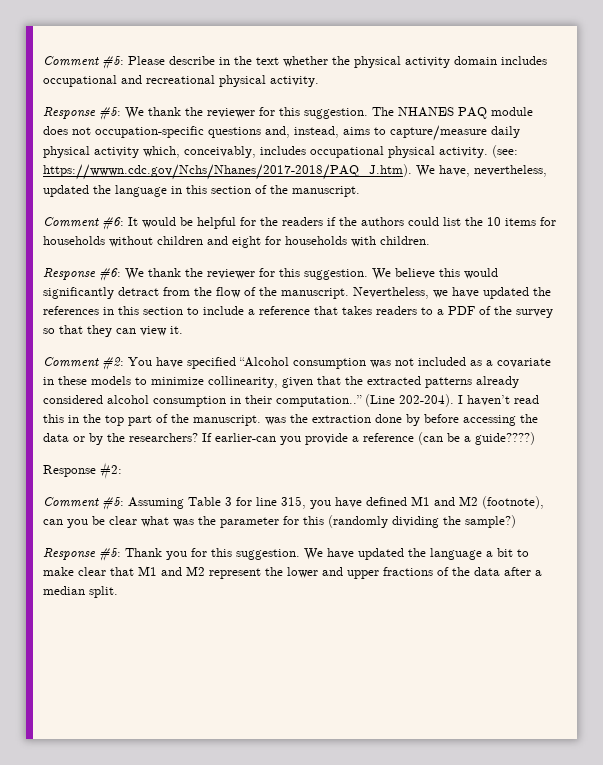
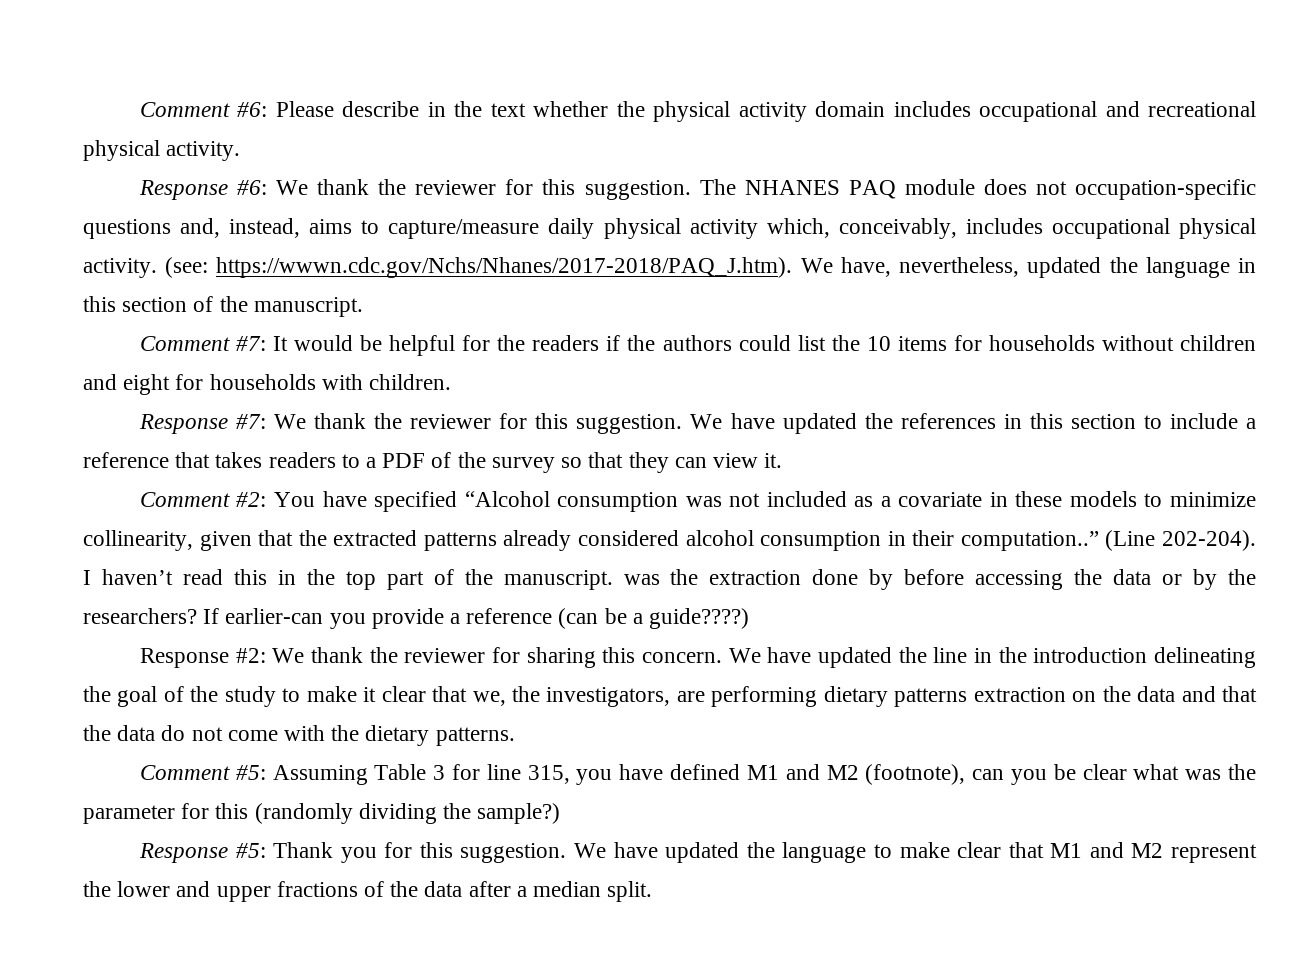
- Comment #5: Please describe in the text whether the physical activity domain includes occupational and recreational physical activity.
+ Comment #6: Please describe in the text whether the physical activity domain includes occupational and recreational physical activity.
- Response #5: We thank the reviewer for this suggestion.
+ Response #6: We thank the reviewer for this suggestion.
- Comment #6: It would be helpful for the readers if the authors could list the 10 items for households without children and eight for households with children.
+ Comment #7: It would be helpful for the readers if the authors could list the 10 items for households without children and eight for households with children.
- Response #6: We thank the reviewer for this suggestion.
+ Response #7: We thank the reviewer for this suggestion.
- We believe this would significantly detract from the flow of the manuscript. Nevertheless, we have updated the references in this section to include a reference that takes readers to a PDF of the survey so that they can view it.
+ We have updated the references in this section to include a reference that takes readers to a PDF of the survey so that they can view it.
- Response #2:
+ Response #2: We thank the reviewer for sharing this concern. We have updated the line in the introduction delineating the goal of the study to make it clear that we, the investigators, are performing dietary patterns extraction on the data and that the data do not come with the dietary patterns.
- We have updated the language a bit to make clear that M1 and M2 represent the lower and upper fractions of the data after a median split.
+ We have updated the language to make clear that M1 and M2 represent the lower and upper fractions of the data after a median split.

